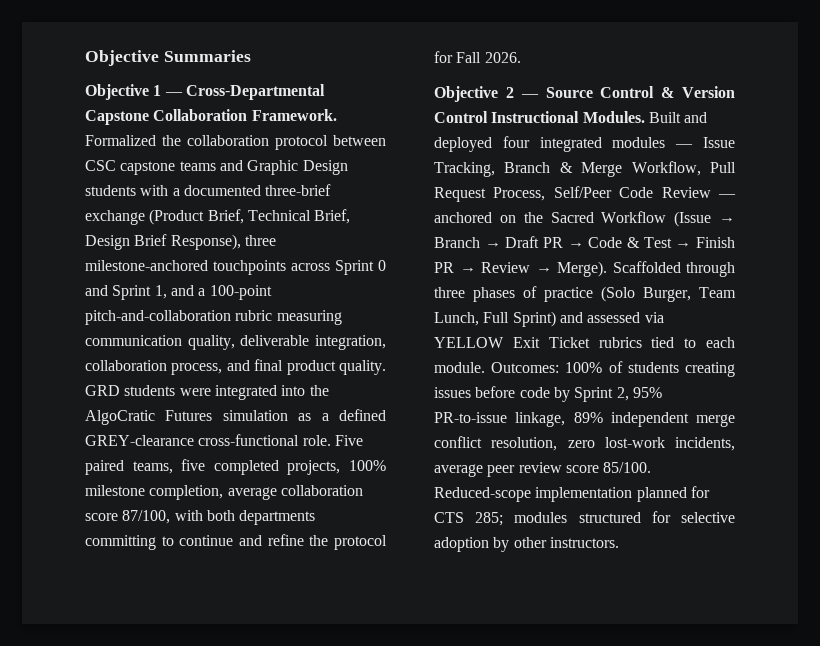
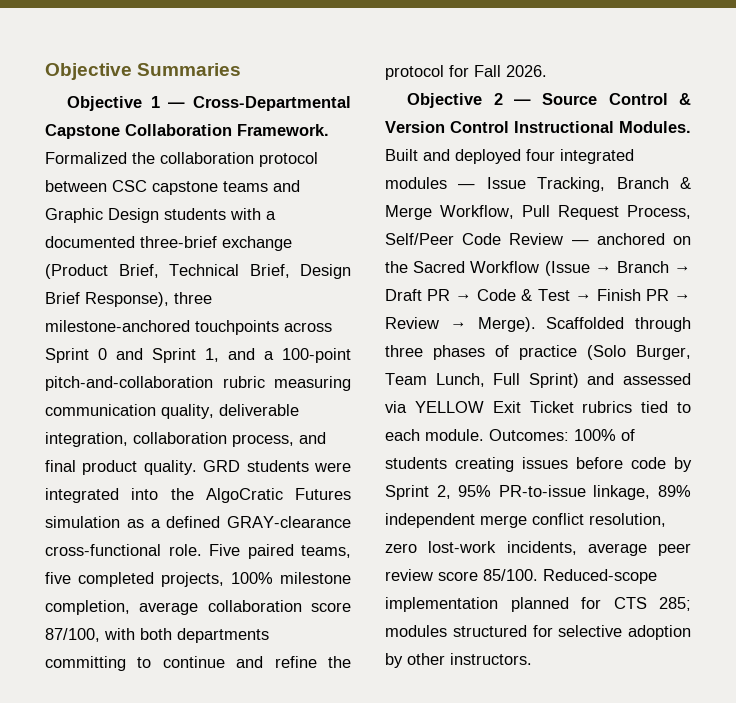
- GRD students were integrated into the AlgoCratic Futures simulation as a defined GREY-clearance cross-functional role.
+ GRD students were integrated into the AlgoCratic Futures simulation as a defined GRAY-clearance cross-functional role.

